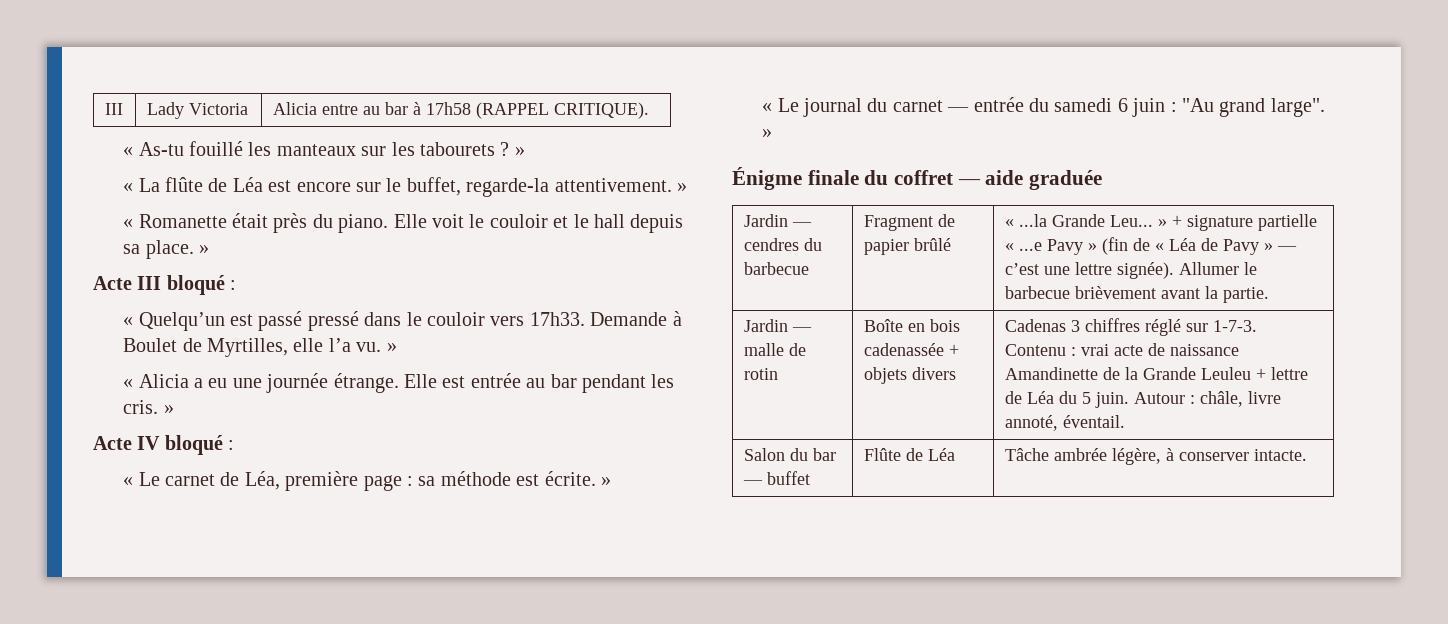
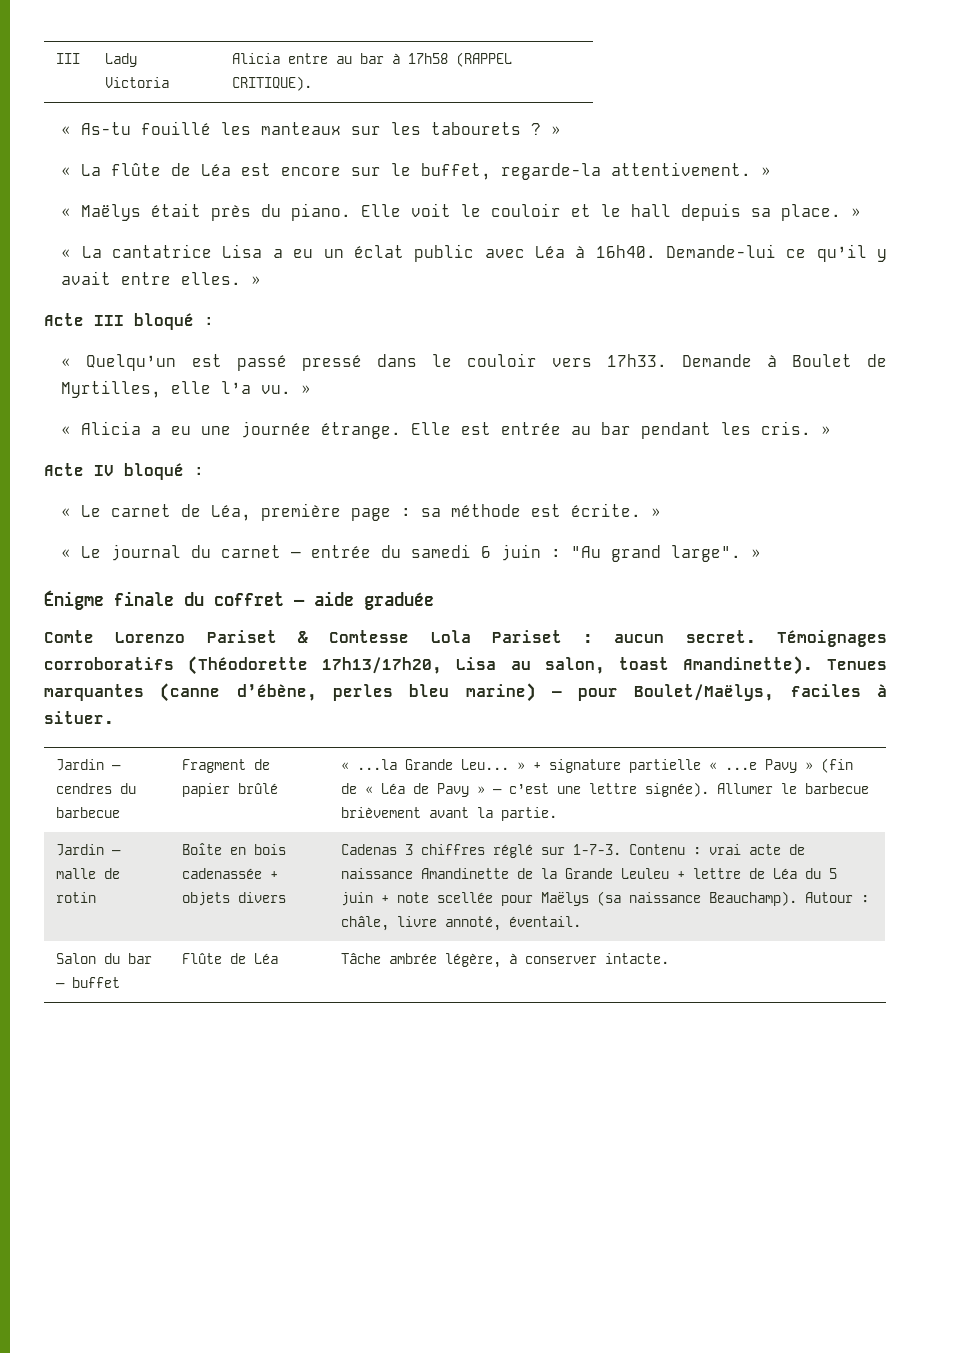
- « Romanette était près du piano.
+ « Maëlys était près du piano.
+ « La cantatrice Lisa a eu un éclat public avec Léa à 16h40. Demande-lui ce qu’il y avait entre elles. »
+ Comte Lorenzo Pariset & Comtesse Lola Pariset : aucun secret. Témoignages corroboratifs (Théodorette 17h13/17h20, Lisa au salon, toast Amandinette). Tenues marquantes (canne d’ébène, perles bleu marine) — pour Boulet/Maëlys, faciles à situer.
- Contenu : vrai acte de naissance Amandinette de la Grande Leuleu + lettre de Léa du 5 juin.
+ Contenu : vrai acte de naissance Amandinette de la Grande Leuleu + lettre de Léa du 5 juin + note scellée pour Maëlys (sa naissance Beauchamp).

